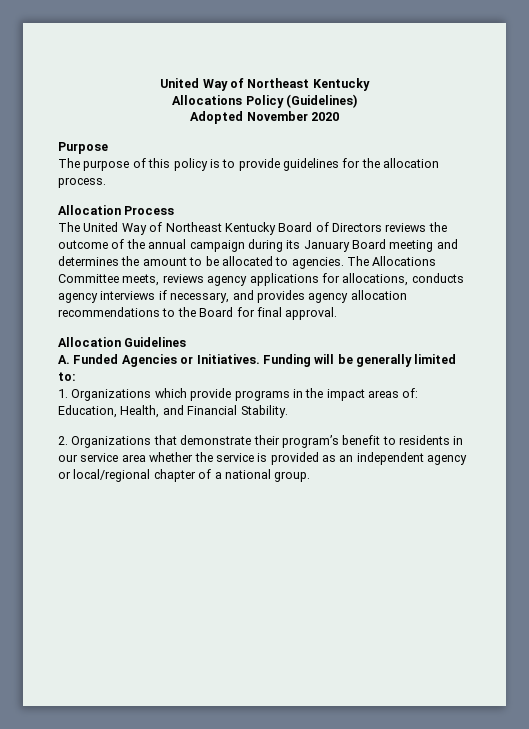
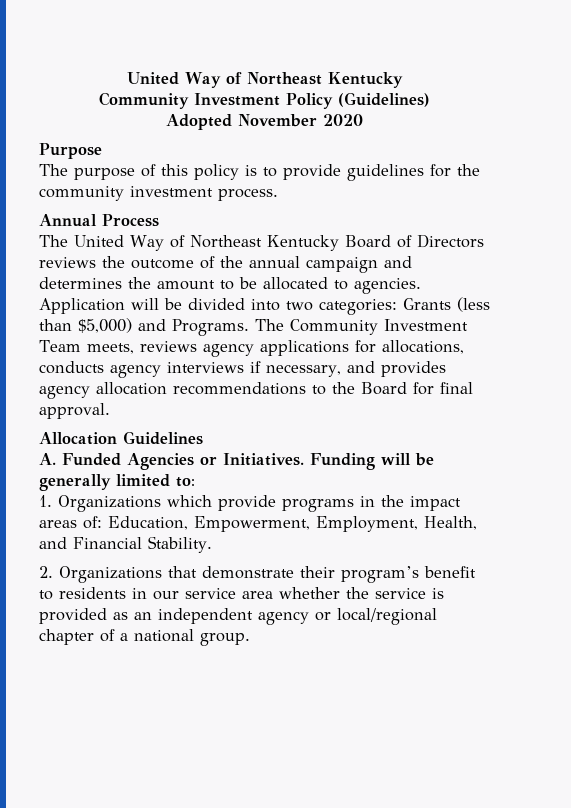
- Allocations Policy (Guidelines)
+ Community Investment Policy (Guidelines)
- The purpose of this policy is to provide guidelines for the allocation process.
+ The purpose of this policy is to provide guidelines for the community investment process.
- Allocation Process
+ Annual Process
- The United Way of Northeast Kentucky Board of Directors reviews the outcome of the annual campaign during its January Board meeting and determines the amount to be allocated to agencies.
+ The United Way of Northeast Kentucky Board of Directors reviews the outcome of the annual campaign and determines the amount to be allocated to agencies.
- The Allocations Committee meets, reviews agency applications for allocations, conducts agency interviews if necessary, and provides agency allocation recommendations to the Board for final approval.
+ Application will be divided into two categories: Grants (less than $5,000) and Programs. The Community Investment Team meets, reviews agency applications for allocations, conducts agency interviews if necessary, and provides agency allocation recommendations to the Board for final approval.
- 1. Organizations which provide programs in the impact areas of: Education, Health, and Financial Stability.
+ 1. Organizations which provide programs in the impact areas of: Education, Empowerment, Employment, Health, and Financial Stability.

